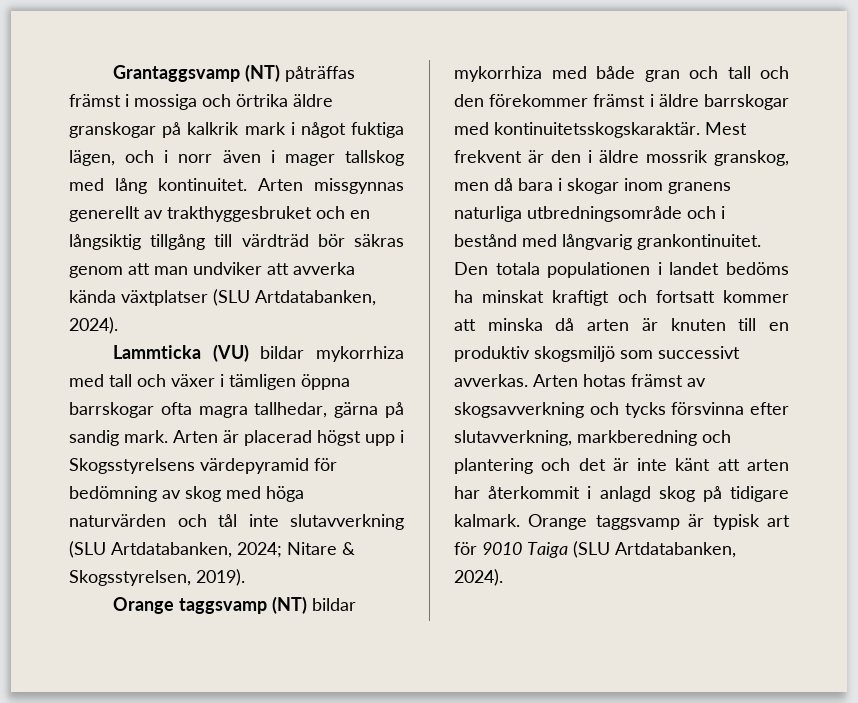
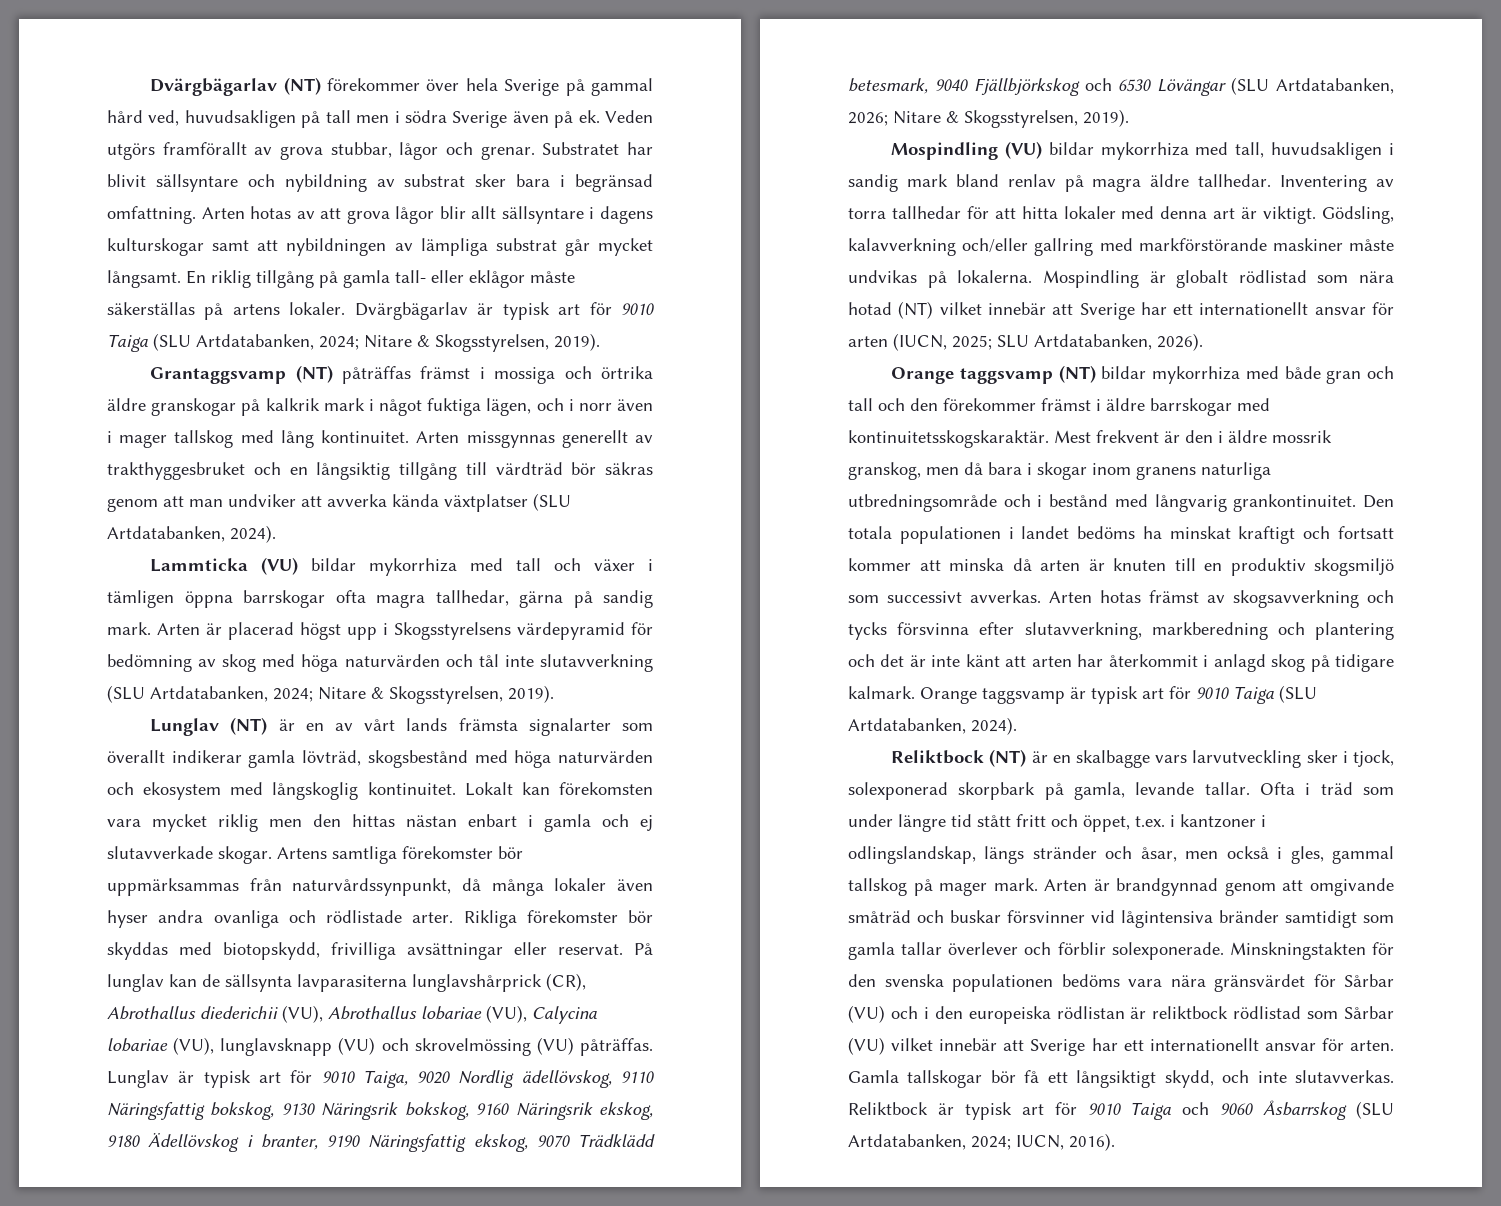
+ Dvärgbägarlav (NT) förekommer över hela Sverige på gammal hård ved, huvudsakligen på tall men i södra Sverige även på ek. Veden utgörs framförallt av grova stubbar, lågor och grenar. Substratet har blivit sällsyntare och nybildning av substrat sker bara i begränsad omfattning. Arten hotas av att grova lågor blir allt sällsyntare i dagens kulturskogar samt att nybildningen av lämpliga substrat går mycket långsamt. En riklig tillgång på gamla tall- eller eklågor måste säkerställas på artens lokaler. Dvärgbägarlav är typisk art för 9010 Taiga (SLU Artdatabanken, 2024; Nitare & Skogsstyrelsen, 2019).
+ Lunglav (NT) är en av vårt lands främsta signalarter som överallt indikerar gamla lövträd, skogsbestånd med höga naturvärden och ekosystem med långskoglig kontinuitet. Lokalt kan förekomsten vara mycket riklig men den hittas nästan enbart i gamla och ej slutavverkade skogar. Artens samtliga förekomster bör uppmärksammas från naturvårdssynpunkt, då många lokaler även hyser andra ovanliga och rödlistade arter. Rikliga förekomster bör skyddas med biotopskydd, frivilliga avsättningar eller reservat. På lunglav kan de sällsynta lavparasiterna lunglavshårprick (CR), Abrothallus diederichii (VU), Abrothallus lobariae (VU), Calycina lobariae (VU), lunglavsknapp (VU) och skrovelmössing (VU) påträffas. Lunglav är typisk art för 9010 Taiga, 9020 Nordlig ädellövskog, 9110 Näringsfattig bokskog, 9130 Näringsrik bokskog, 9160 Näringsrik ekskog, 9180 Ädellövskog i branter, 9190 Näringsfattig ekskog, 9070 Trädklädd betesmark, 9040 Fjällbjörkskog och 6530 Lövängar (SLU Artdatabanken, 2026; Nitare & Skogsstyrelsen, 2019).
+ Mospindling (VU) bildar mykorrhiza med tall, huvudsakligen i sandig mark bland renlav på magra äldre tallhedar. Inventering av torra tallhedar för att hitta lokaler med denna art är viktigt. Gödsling, kalavverkning och/eller gallring med markförstörande maskiner måste undvikas på lokalerna. Mospindling är globalt rödlistad som nära hotad (NT) vilket innebär att Sverige har ett internationellt ansvar för arten (IUCN, 2025; SLU Artdatabanken, 2026).
+ Reliktbock (NT) är en skalbagge vars larvutveckling sker i tjock, solexponerad skorpbark på gamla, levande tallar. Ofta i träd som under längre tid stått fritt och öppet, t.ex. i kantzoner i odlingslandskap, längs stränder och åsar, men också i gles, gammal tallskog på mager mark. Arten är brandgynnad genom att omgivande småträd och buskar försvinner vid lågintensiva bränder samtidigt som gamla tallar överlever och förblir solexponerade. Minskningstakten för den svenska populationen bedöms vara nära gränsvärdet för Sårbar (VU) och i den europeiska rödlistan är reliktbock rödlistad som Sårbar (VU) vilket innebär att Sverige har ett internationellt ansvar för arten. Gamla tallskogar bör få ett långsiktigt skydd, och inte slutavverkas. Reliktbock är typisk art för 9010 Taiga och 9060 Åsbarrskog (SLU Artdatabanken, 2024; IUCN, 2016).

